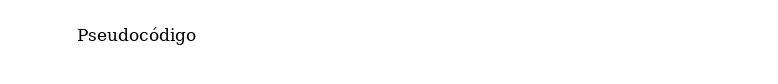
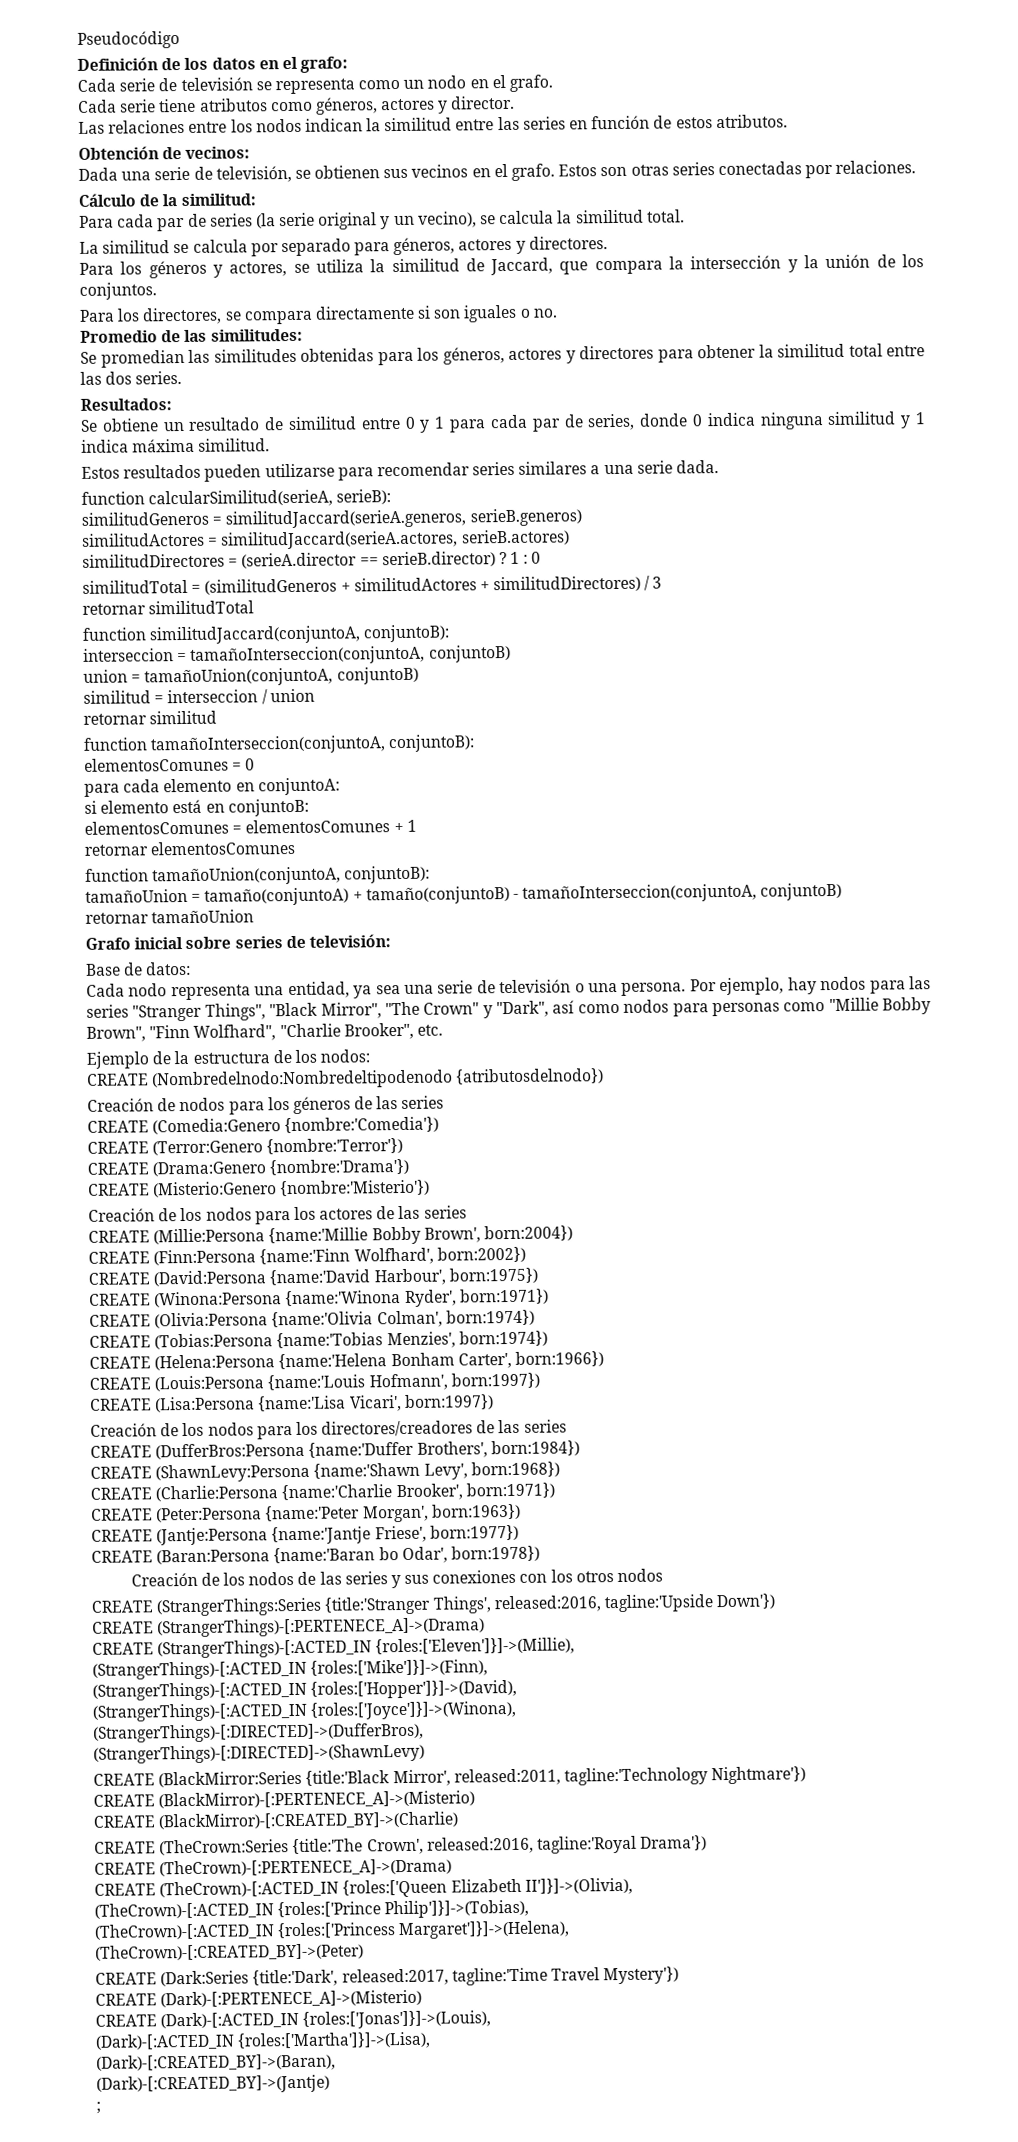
+ Definición de los datos en el grafo:
+ Cada serie de televisión se representa como un nodo en el grafo.
+ Cada serie tiene atributos como géneros, actores y director.
+ Las relaciones entre los nodos indican la similitud entre las series en función de estos atributos.
+ Obtención de vecinos:
+ Dada una serie de televisión, se obtienen sus vecinos en el grafo. Estos son otras series conectadas por relaciones.
+ Cálculo de la similitud:
+ Para cada par de series (la serie original y un vecino), se calcula la similitud total.
+ La similitud se calcula por separado para géneros, actores y directores.
+ Para los géneros y actores, se utiliza la similitud de Jaccard, que compara la intersección y la unión de los conjuntos.
+ Para los directores, se compara directamente si son iguales o no.
+ Promedio de las similitudes:
+ Se promedian las similitudes obtenidas para los géneros, actores y directores para obtener la similitud total entre las dos series.
+ Resultados:
+ Se obtiene un resultado de similitud entre 0 y 1 para cada par de series, donde 0 indica ninguna similitud y 1 indica máxima similitud.
+ Estos resultados pueden utilizarse para recomendar series similares a una serie dada.
+ function calcularSimilitud(serieA, serieB):
+ similitudGeneros = similitudJaccard(serieA.generos, serieB.generos)
+ similitudActores = similitudJaccard(serieA.actores, serieB.actores)
+ similitudDirectores = (serieA.director == serieB.director) ? 1 : 0
+ similitudTotal = (similitudGeneros + similitudActores + similitudDirectores) / 3
+ retornar similitudTotal
+ function similitudJaccard(conjuntoA, conjuntoB):
+ interseccion = tamañoInterseccion(conjuntoA, conjuntoB)
+ union = tamañoUnion(conjuntoA, conjuntoB)
+ similitud = interseccion / union
+ retornar similitud
+ function tamañoInterseccion(conjuntoA, conjuntoB):
+ elementosComunes = 0
+ para cada elemento en conjuntoA:
+ si elemento está en conjuntoB:
+ elementosComunes = elementosComunes + 1
+ retornar elementosComunes
+ function tamañoUnion(conjuntoA, conjuntoB):
+ tamañoUnion = tamaño(conjuntoA) + tamaño(conjuntoB) - tamañoInterseccion(conjuntoA, conjuntoB)
+ retornar tamañoUnion
+ Grafo inicial sobre series de televisión:
+ Base de datos:
+ Cada nodo representa una entidad, ya sea una serie de televisión o una persona. Por ejemplo, hay nodos para las series "Stranger Things", "Black Mirror", "The Crown" y "Dark", así como nodos para personas como "Millie Bobby Brown", "Finn Wolfhard", "Charlie Brooker", etc.
+ Ejemplo de la estructura de los nodos:
+ CREATE (Nombredelnodo:Nombredeltipodenodo {atributosdelnodo})
+ Creación de nodos para los géneros de las series
+ CREATE (Comedia:Genero {nombre:'Comedia'})
+ CREATE (Terror:Genero {nombre:'Terror'})
+ CREATE (Drama:Genero {nombre:'Drama'})
+ CREATE (Misterio:Genero {nombre:'Misterio'})
+ Creación de los nodos para los actores de las series
+ CREATE (Millie:Persona {name:'Millie Bobby Brown', born:2004})
+ CREATE (Finn:Persona {name:'Finn Wolfhard', born:2002})
+ CREATE (David:Persona {name:'David Harbour', born:1975})
+ CREATE (Winona:Persona {name:'Winona Ryder', born:1971})
+ CREATE (Olivia:Persona {name:'Olivia Colman', born:1974})
+ CREATE (Tobias:Persona {name:'Tobias Menzies', born:1974})
+ CREATE (Helena:Persona {name:'Helena Bonham Carter', born:1966})
+ CREATE (Louis:Persona {name:'Louis Hofmann', born:1997})
+ CREATE (Lisa:Persona {name:'Lisa Vicari', born:1997})
+ Creación de los nodos para los directores/creadores de las series
+ CREATE (DufferBros:Persona {name:'Duffer Brothers', born:1984})
+ CREATE (ShawnLevy:Persona {name:'Shawn Levy', born:1968})
+ CREATE (Charlie:Persona {name:'Charlie Brooker', born:1971})
+ CREATE (Peter:Persona {name:'Peter Morgan', born:1963})
+ CREATE (Jantje:Persona {name:'Jantje Friese', born:1977})
+ CREATE (Baran:Persona {name:'Baran bo Odar', born:1978})
+ Creación de los nodos de las series y sus conexiones con los otros nodos
+ CREATE (StrangerThings:Series {title:'Stranger Things', released:2016, tagline:'Upside Down'})
+ CREATE (StrangerThings)-[:PERTENECE_A]->(Drama)
+ CREATE (StrangerThings)-[:ACTED_IN {roles:['Eleven']}]->(Millie),
+ (StrangerThings)-[:ACTED_IN {roles:['Mike']}]->(Finn),
+ (StrangerThings)-[:ACTED_IN {roles:['Hopper']}]->(David),
+ (StrangerThings)-[:ACTED_IN {roles:['Joyce']}]->(Winona),
+ (StrangerThings)-[:DIRECTED]->(DufferBros),
+ (StrangerThings)-[:DIRECTED]->(ShawnLevy)
+ CREATE (BlackMirror:Series {title:'Black Mirror', released:2011, tagline:'Technology Nightmare'})
+ CREATE (BlackMirror)-[:PERTENECE_A]->(Misterio)
+ CREATE (BlackMirror)-[:CREATED_BY]->(Charlie)
+ CREATE (TheCrown:Series {title:'The Crown', released:2016, tagline:'Royal Drama'})
+ CREATE (TheCrown)-[:PERTENECE_A]->(Drama)
+ CREATE (TheCrown)-[:ACTED_IN {roles:['Queen Elizabeth II']}]->(Olivia),
+ (TheCrown)-[:ACTED_IN {roles:['Prince Philip']}]->(Tobias),
+ (TheCrown)-[:ACTED_IN {roles:['Princess Margaret']}]->(Helena),
+ (TheCrown)-[:CREATED_BY]->(Peter)
+ CREATE (Dark:Series {title:'Dark', released:2017, tagline:'Time Travel Mystery'})
+ CREATE (Dark)-[:PERTENECE_A]->(Misterio)
+ CREATE (Dark)-[:ACTED_IN {roles:['Jonas']}]->(Louis),
+ (Dark)-[:ACTED_IN {roles:['Martha']}]->(Lisa),
+ (Dark)-[:CREATED_BY]->(Baran),
+ (Dark)-[:CREATED_BY]->(Jantje)
+ ;

